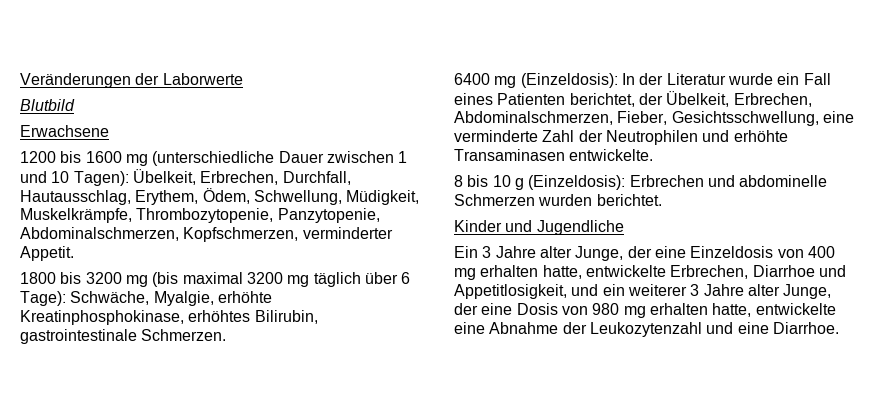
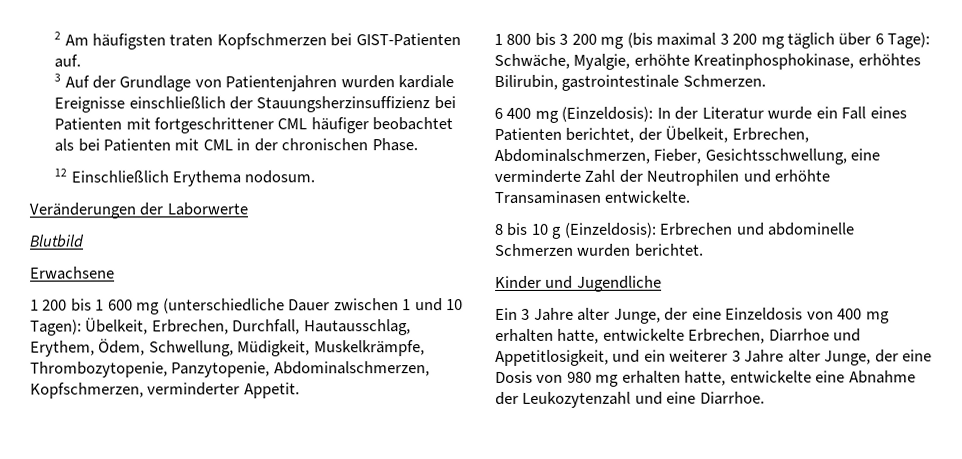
+ 2 Am häufigsten traten Kopfschmerzen bei GIST-Patienten auf.
+ 3 Auf der Grundlage von Patientenjahren wurden kardiale Ereignisse einschließlich der Stauungsherzinsuffizienz bei Patienten mit fortgeschrittener CML häufiger beobachtet als bei Patienten mit CML in der chronischen Phase.
+ 12 Einschließlich Erythema nodosum.
- 1200 bis 1600 mg (unterschiedliche Dauer zwischen 1 und 10 Tagen): Übelkeit, Erbrechen, Durchfall, Hautausschlag, Erythem, Ödem, Schwellung, Müdigkeit, Muskelkrämpfe, Thrombozytopenie, Panzytopenie, Abdominalschmerzen, Kopfschmerzen, verminderter Appetit.
+ 1 200 bis 1 600 mg (unterschiedliche Dauer zwischen 1 und 10 Tagen): Übelkeit, Erbrechen, Durchfall, Hautausschlag, Erythem, Ödem, Schwellung, Müdigkeit, Muskelkrämpfe, Thrombozytopenie, Panzytopenie, Abdominalschmerzen, Kopfschmerzen, verminderter Appetit.
- 1800 bis 3200 mg (bis maximal 3200 mg täglich über 6 Tage): Schwäche, Myalgie, erhöhte Kreatinphosphokinase, erhöhtes Bilirubin, gastrointestinale Schmerzen.
+ 1 800 bis 3 200 mg (bis maximal 3 200 mg täglich über 6 Tage): Schwäche, Myalgie, erhöhte Kreatinphosphokinase, erhöhtes Bilirubin, gastrointestinale Schmerzen.
- 6400 mg (Einzeldosis): In der Literatur wurde ein Fall eines Patienten berichtet, der Übelkeit, Erbrechen, Abdominalschmerzen, Fieber, Gesichtsschwellung, eine verminderte Zahl der Neutrophilen und erhöhte Transaminasen entwickelte.
+ 6 400 mg (Einzeldosis): In der Literatur wurde ein Fall eines Patienten berichtet, der Übelkeit, Erbrechen, Abdominalschmerzen, Fieber, Gesichtsschwellung, eine verminderte Zahl der Neutrophilen und erhöhte Transaminasen entwickelte.

